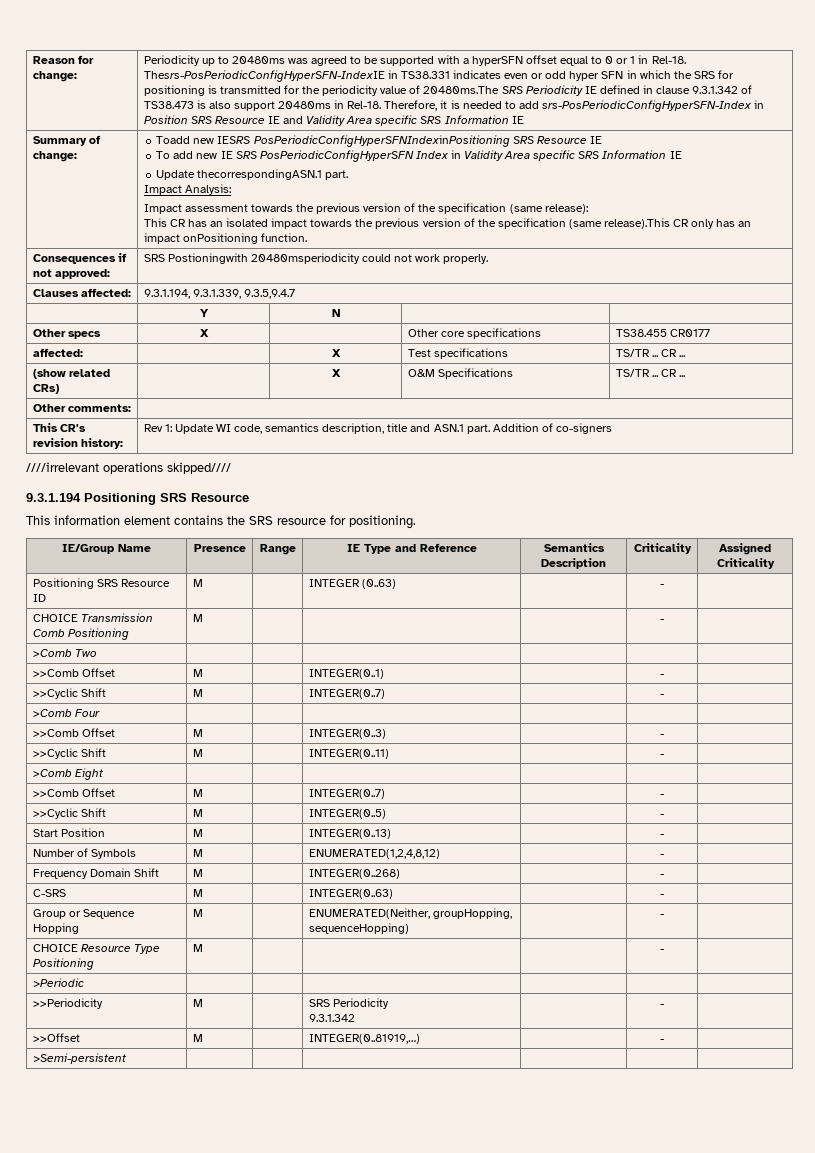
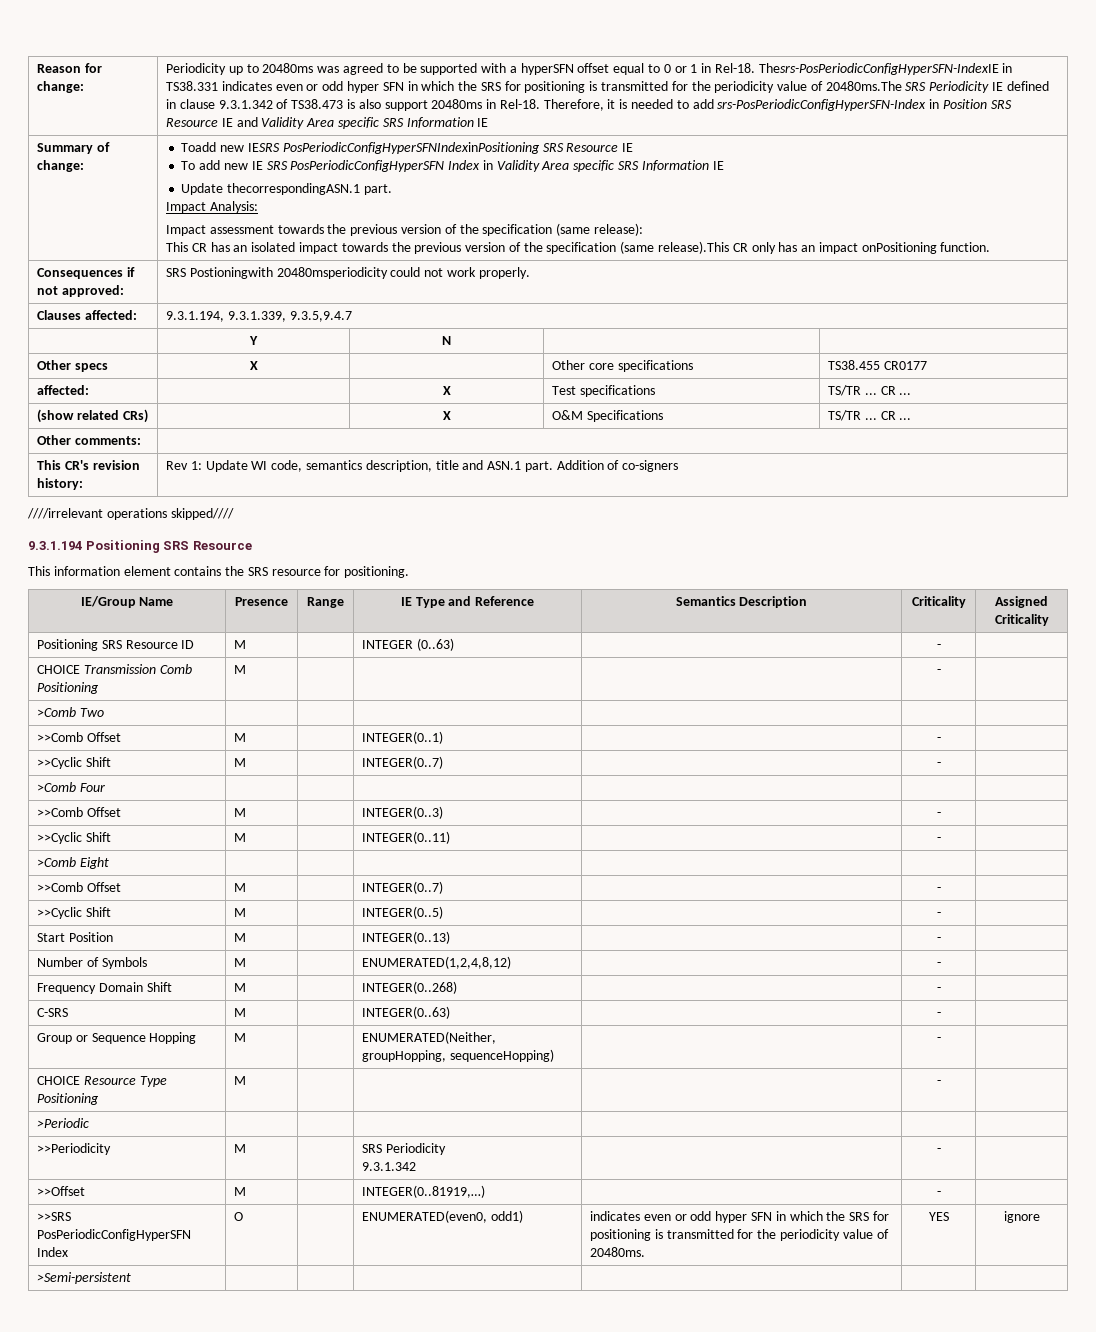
+ >>SRS PosPeriodicConfigHyperSFN Index | O | | ENUMERATED(even0, odd1) | indicates even or odd hyper SFN in which the SRS for positioning is transmitted for the periodicity value of 20480ms. | YES | ignore

